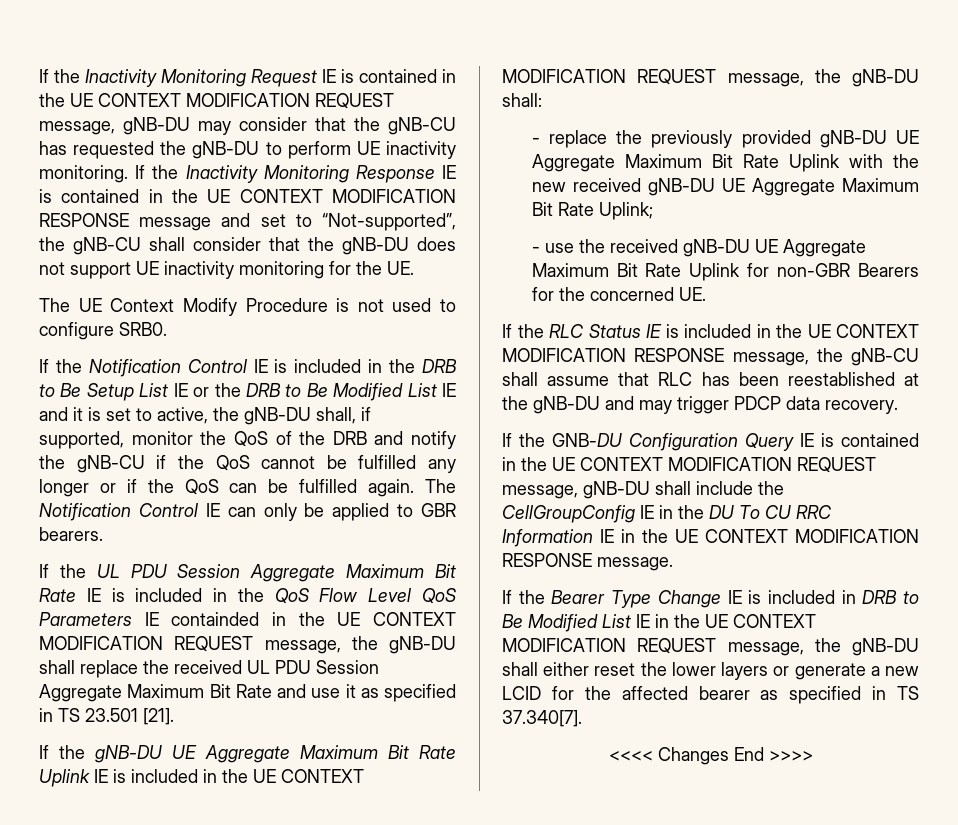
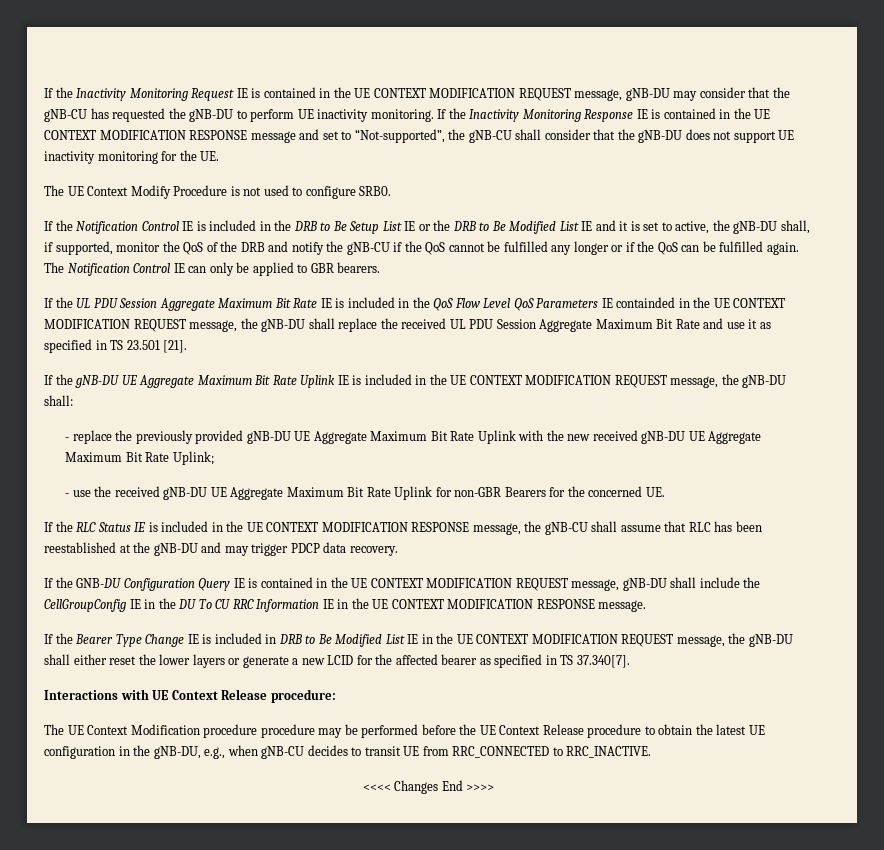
+ Interactions with UE Context Release procedure:
+ The UE Context Modification procedure procedure may be performed before the UE Context Release procedure to obtain the latest UE configuration in the gNB-DU, e.g., when gNB-CU decides to transit UE from RRC_CONNECTED to RRC_INACTIVE.

